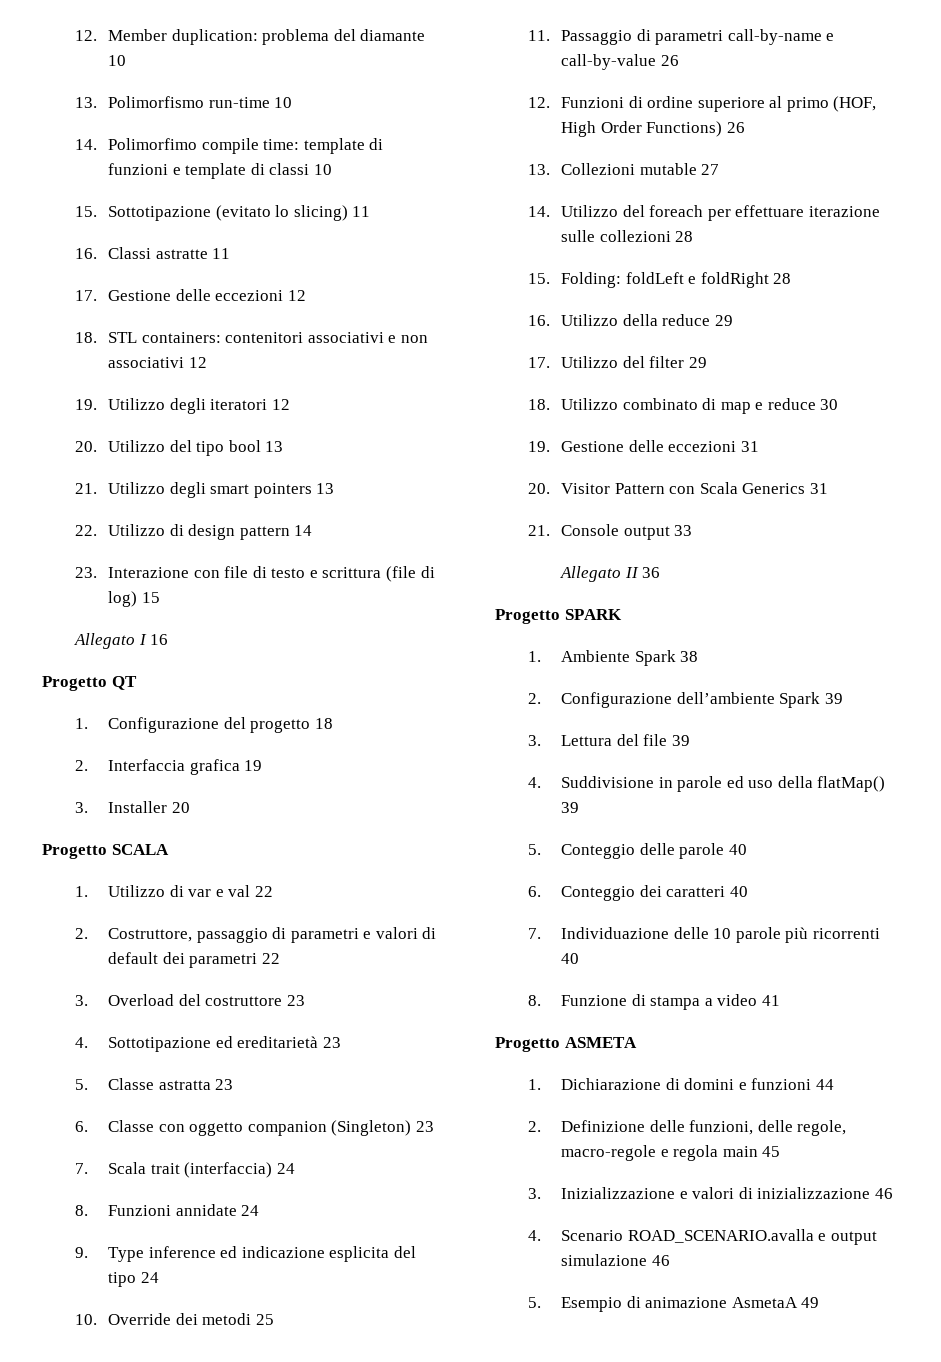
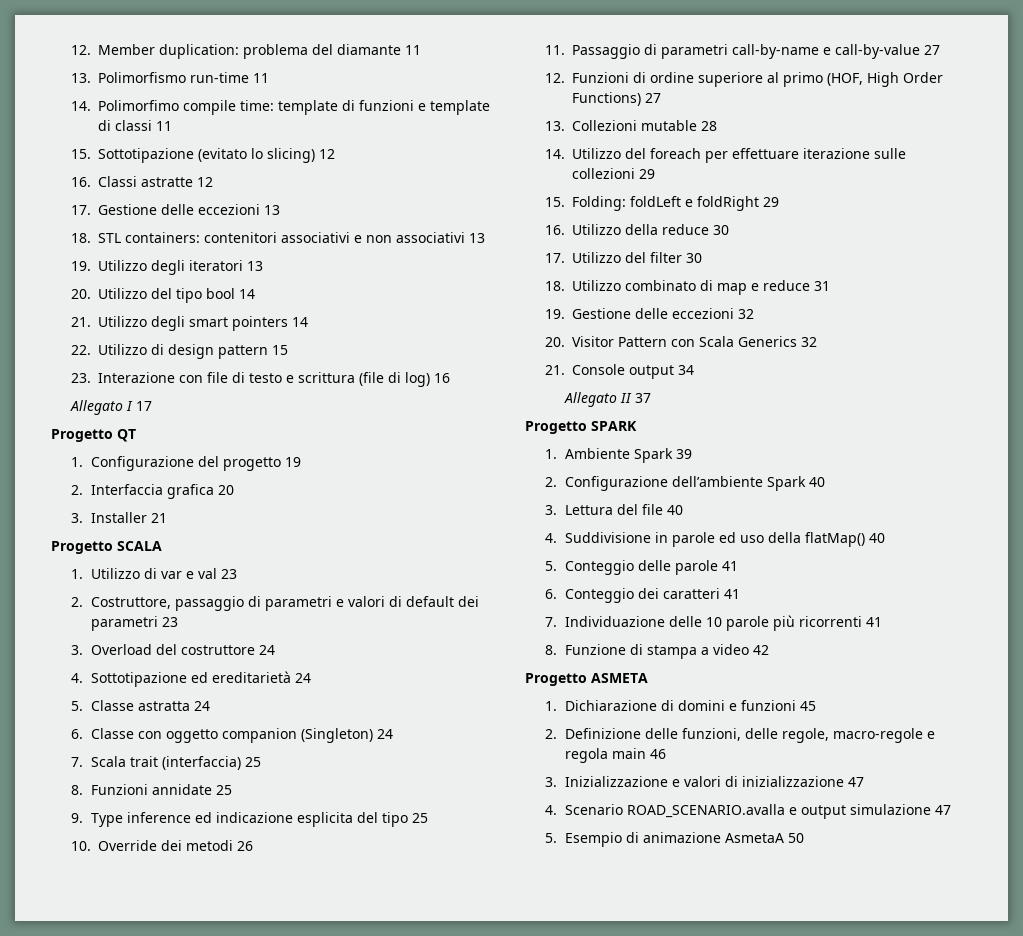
- 12. Member duplication: problema del diamante 10
+ 12. Member duplication: problema del diamante 11
- 13. Polimorfismo run-time 10
+ 13. Polimorfismo run-time 11
- 14. Polimorfimo compile time: template di funzioni e template di classi 10
+ 14. Polimorfimo compile time: template di funzioni e template di classi 11
- 15. Sottotipazione (evitato lo slicing) 11
+ 15. Sottotipazione (evitato lo slicing) 12
- 16. Classi astratte 11
+ 16. Classi astratte 12
- 17. Gestione delle eccezioni 12
+ 17. Gestione delle eccezioni 13
- 18. STL containers: contenitori associativi e non associativi 12
+ 18. STL containers: contenitori associativi e non associativi 13
- 19. Utilizzo degli iteratori 12
+ 19. Utilizzo degli iteratori 13
- 20. Utilizzo del tipo bool 13
+ 20. Utilizzo del tipo bool 14
- 21. Utilizzo degli smart pointers 13
+ 21. Utilizzo degli smart pointers 14
- 22. Utilizzo di design pattern 14
+ 22. Utilizzo di design pattern 15
- 23. Interazione con file di testo e scrittura (file di log) 15
+ 23. Interazione con file di testo e scrittura (file di log) 16
- Allegato I 16
+ Allegato I 17
- 1. Configurazione del progetto 18
+ 1. Configurazione del progetto 19
- 2. Interfaccia grafica 19
+ 2. Interfaccia grafica 20
- 3. Installer 20
+ 3. Installer 21
- 1. Utilizzo di var e val 22
+ 1. Utilizzo di var e val 23
- 2. Costruttore, passaggio di parametri e valori di default dei parametri 22
+ 2. Costruttore, passaggio di parametri e valori di default dei parametri 23
- 3. Overload del costruttore 23
+ 3. Overload del costruttore 24
- 4. Sottotipazione ed ereditarietà 23
+ 4. Sottotipazione ed ereditarietà 24
- 5. Classe astratta 23
+ 5. Classe astratta 24
- 6. Classe con oggetto companion (Singleton) 23
+ 6. Classe con oggetto companion (Singleton) 24
- 7. Scala trait (interfaccia) 24
+ 7. Scala trait (interfaccia) 25
- 8. Funzioni annidate 24
+ 8. Funzioni annidate 25
- 9. Type inference ed indicazione esplicita del tipo 24
+ 9. Type inference ed indicazione esplicita del tipo 25
- 10. Override dei metodi 25
+ 10. Override dei metodi 26
- 11. Passaggio di parametri call-by-name e call-by-value 26
+ 11. Passaggio di parametri call-by-name e call-by-value 27
- 12. Funzioni di ordine superiore al primo (HOF, High Order Functions) 26
+ 12. Funzioni di ordine superiore al primo (HOF, High Order Functions) 27
- 13. Collezioni mutable 27
+ 13. Collezioni mutable 28
- 14. Utilizzo del foreach per effettuare iterazione sulle collezioni 28
+ 14. Utilizzo del foreach per effettuare iterazione sulle collezioni 29
- 15. Folding: foldLeft e foldRight 28
+ 15. Folding: foldLeft e foldRight 29
- 16. Utilizzo della reduce 29
+ 16. Utilizzo della reduce 30
- 17. Utilizzo del filter 29
+ 17. Utilizzo del filter 30
- 18. Utilizzo combinato di map e reduce 30
+ 18. Utilizzo combinato di map e reduce 31
- 19. Gestione delle eccezioni 31
+ 19. Gestione delle eccezioni 32
- 20. Visitor Pattern con Scala Generics 31
+ 20. Visitor Pattern con Scala Generics 32
- 21. Console output 33
+ 21. Console output 34
- Allegato II 36
+ Allegato II 37
- 1. Ambiente Spark 38
+ 1. Ambiente Spark 39
- 2. Configurazione dell’ambiente Spark 39
+ 2. Configurazione dell’ambiente Spark 40
- 3. Lettura del file 39
+ 3. Lettura del file 40
- 4. Suddivisione in parole ed uso della flatMap() 39
+ 4. Suddivisione in parole ed uso della flatMap() 40
- 5. Conteggio delle parole 40
+ 5. Conteggio delle parole 41
- 6. Conteggio dei caratteri 40
+ 6. Conteggio dei caratteri 41
- 7. Individuazione delle 10 parole più ricorrenti 40
+ 7. Individuazione delle 10 parole più ricorrenti 41
- 8. Funzione di stampa a video 41
+ 8. Funzione di stampa a video 42
- 1. Dichiarazione di domini e funzioni 44
+ 1. Dichiarazione di domini e funzioni 45
- 2. Definizione delle funzioni, delle regole, macro-regole e regola main 45
+ 2. Definizione delle funzioni, delle regole, macro-regole e regola main 46
- 3. Inizializzazione e valori di inizializzazione 46
+ 3. Inizializzazione e valori di inizializzazione 47
- 4. Scenario ROAD_SCENARIO.avalla e output simulazione 46
+ 4. Scenario ROAD_SCENARIO.avalla e output simulazione 47
- 5. Esempio di animazione AsmetaA 49
+ 5. Esempio di animazione AsmetaA 50

